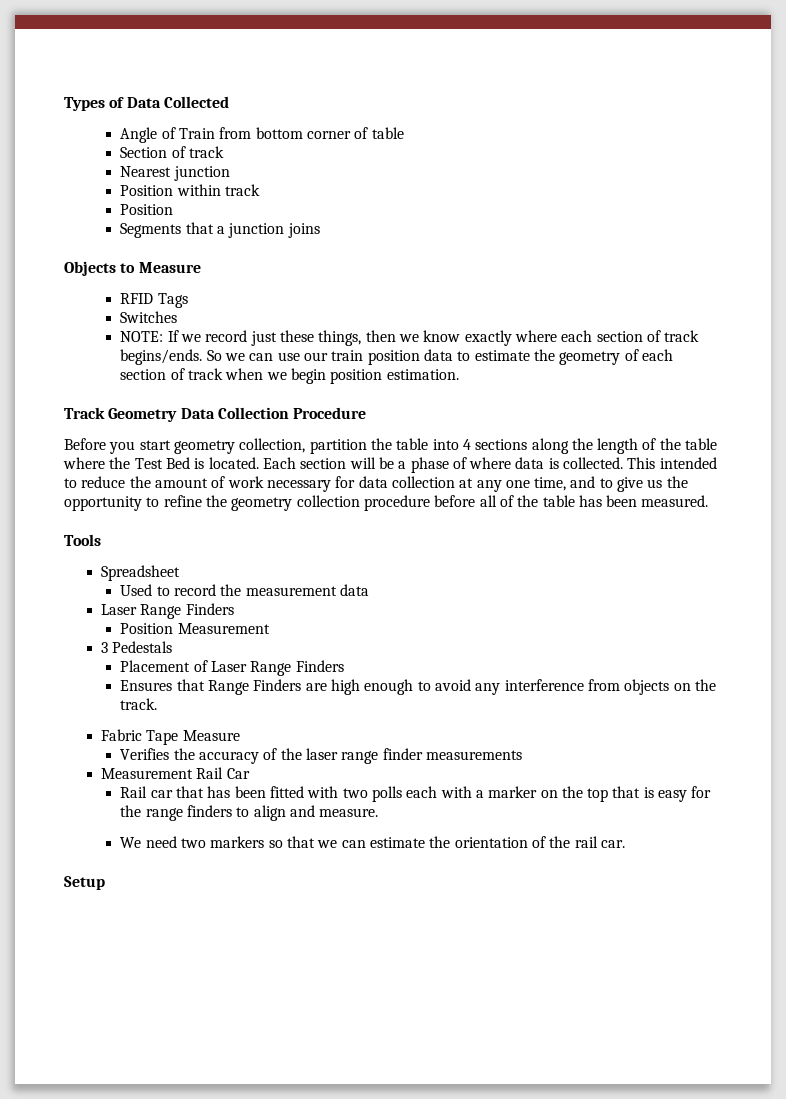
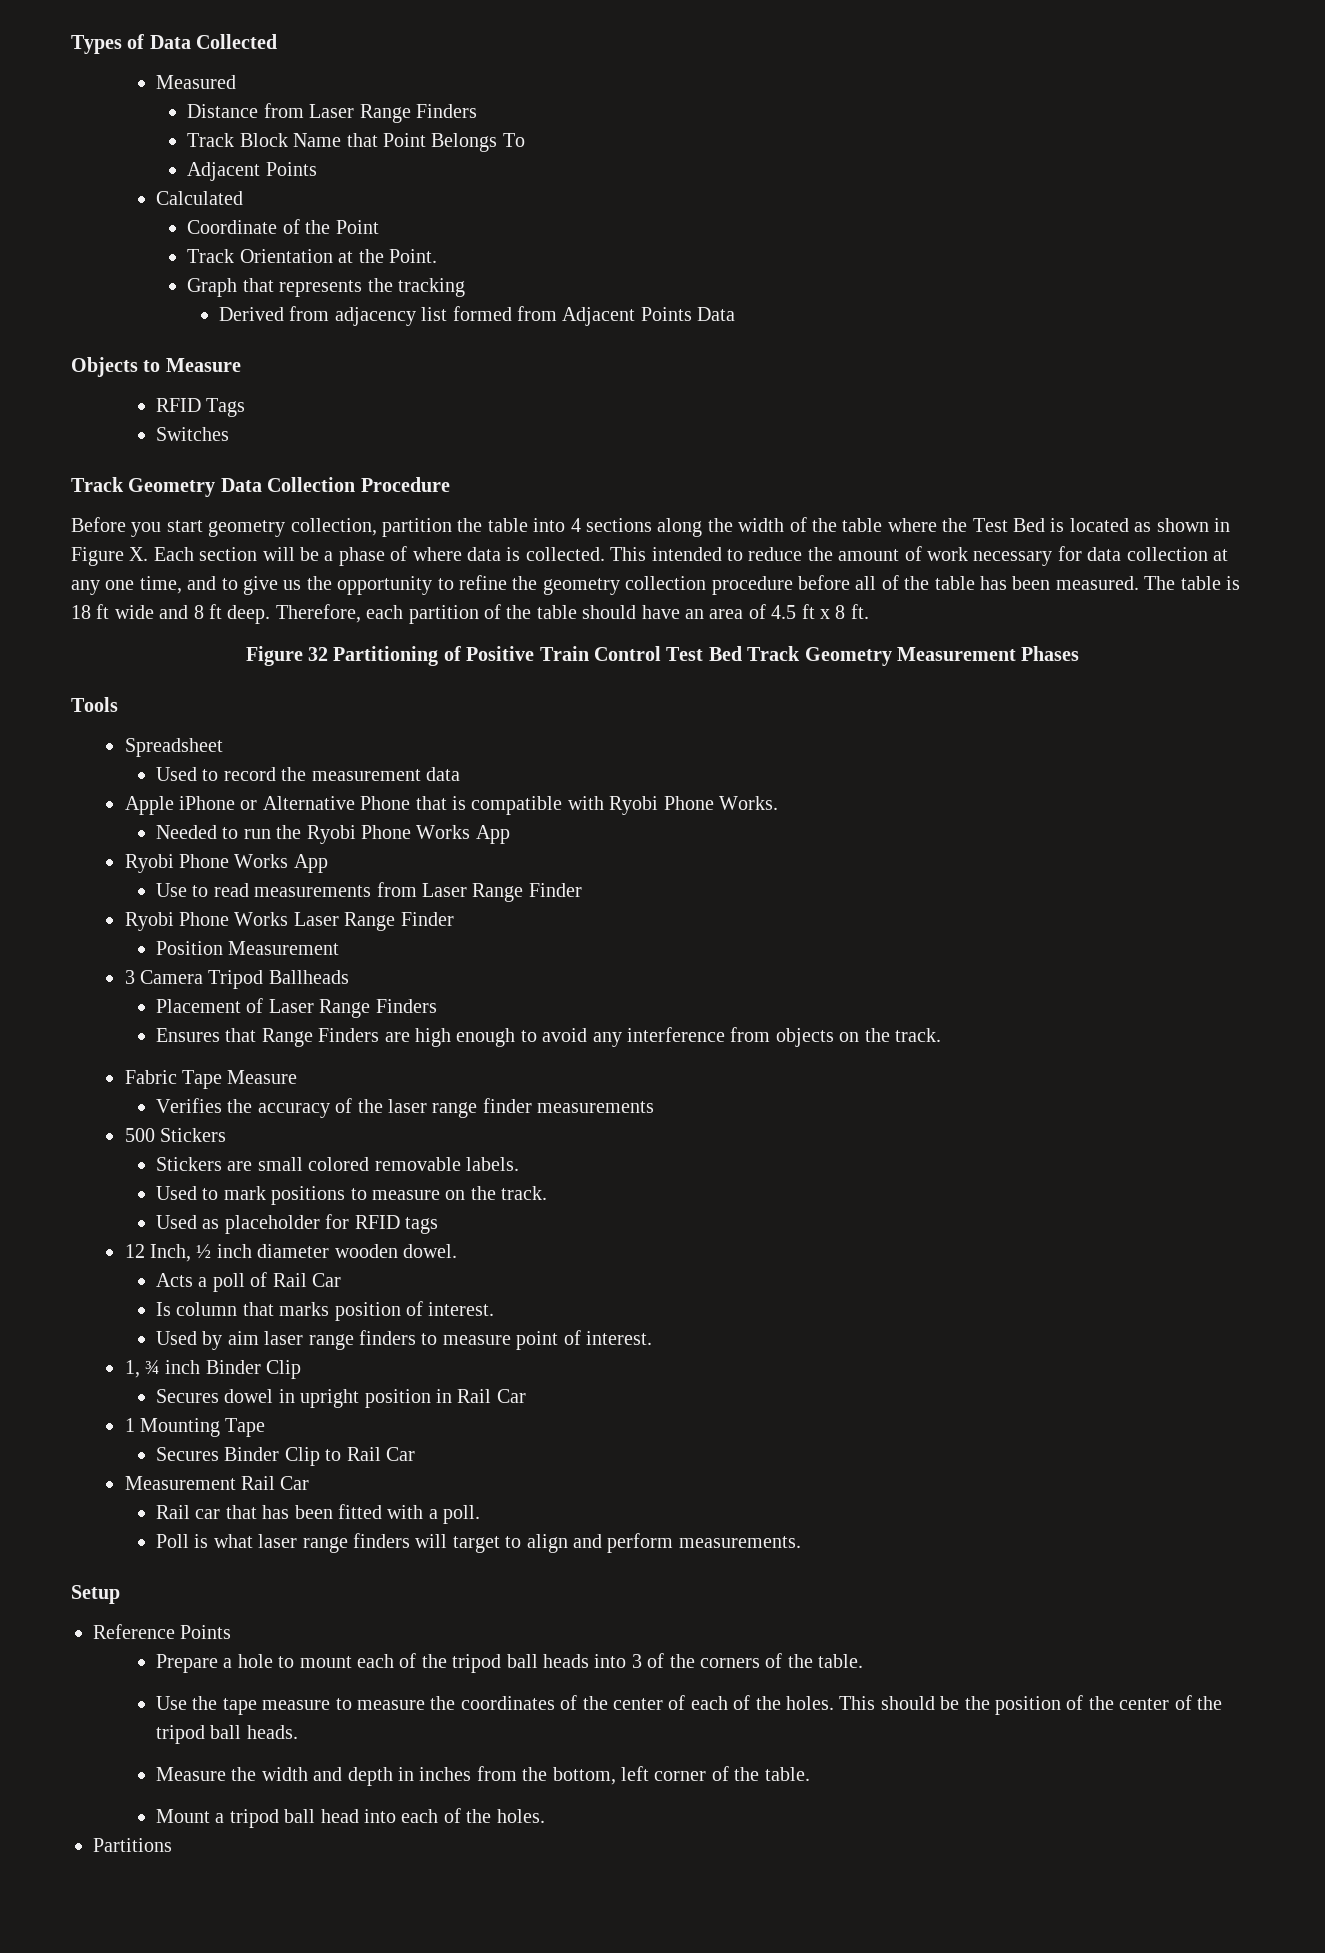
- Angle of Train from bottom corner of table
- Section of track
- Nearest junction
- Position within track
- Position
- Segments that a junction joins
+ Measured
+ Distance from Laser Range Finders
+ Track Block Name that Point Belongs To
+ Adjacent Points
+ Calculated
+ Coordinate of the Point
+ Track Orientation at the Point.
+ Graph that represents the tracking
+ Derived from adjacency list formed from Adjacent Points Data
- NOTE: If we record just these things, then we know exactly where each section of track begins/ends. So we can use our train position data to estimate the geometry of each section of track when we begin position estimation.
- Before you start geometry collection, partition the table into 4 sections along the length of the table where the Test Bed is located. Each section will be a phase of where data is collected.
+ Before you start geometry collection, partition the table into 4 sections along the width of the table where the Test Bed is located as shown in Figure X. Each section will be a phase of where data is collected.
+ The table is 18 ft wide and 8 ft deep. Therefore, each partition of the table should have an area of 4.5 ft x 8 ft.
+ Figure 32 Partitioning of Positive Train Control Test Bed Track Geometry Measurement Phases
  Used to record the measurement data
- Laser Range Finders
+ Apple iPhone or Alternative Phone that is compatible with Ryobi Phone Works.
+ Needed to run the Ryobi Phone Works App
+ Ryobi Phone Works App
+ Use to read measurements from Laser Range Finder
+ Ryobi Phone Works Laser Range Finder
- 3 Pedestals
+ 3 Camera Tripod Ballheads
+ 500 Stickers
+ Stickers are small colored removable labels.
+ Used to mark positions to measure on the track.
+ Used as placeholder for RFID tags
+ 12 Inch, ½ inch diameter wooden dowel.
+ Acts a poll of Rail Car
+ Is column that marks position of interest.
+ Used by aim laser range finders to measure point of interest.
+ 1, ¾ inch Binder Clip
+ Secures dowel in upright position in Rail Car
+ 1 Mounting Tape
+ Secures Binder Clip to Rail Car
- Rail car that has been fitted with two polls each with a marker on the top that is easy for the range finders to align and measure.
- We need two markers so that we can estimate the orientation of the rail car.
+ Rail car that has been fitted with a poll.
+ Poll is what laser range finders will target to align and perform measurements.
  Setup
+ Reference Points
+ Prepare a hole to mount each of the tripod ball heads into 3 of the corners of the table.
+ Use the tape measure to measure the coordinates of the center of each of the holes. This should be the position of the center of the tripod ball heads.
+ Measure the width and depth in inches from the bottom, left corner of the table.
+ Mount a tripod ball head into each of the holes.
+ Partitions

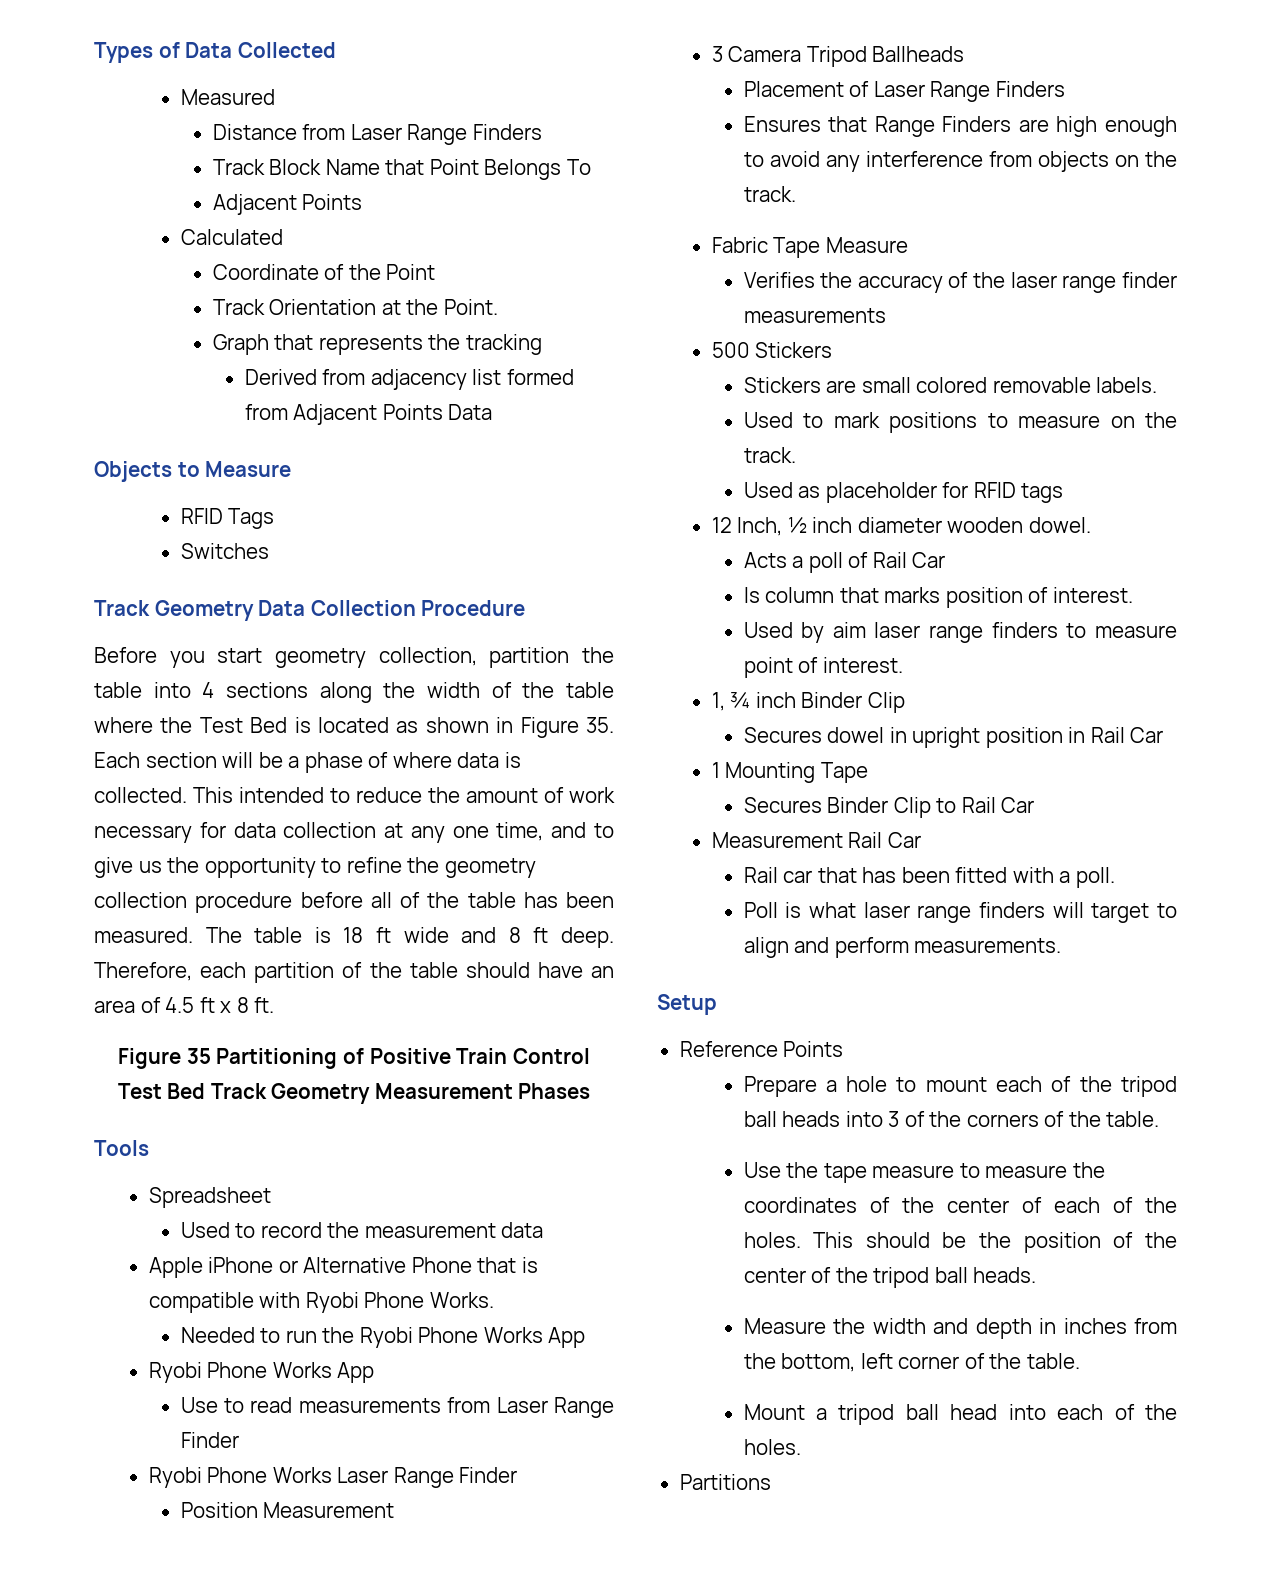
- Before you start geometry collection, partition the table into 4 sections along the width of the table where the Test Bed is located as shown in Figure X. Each section will be a phase of where data is collected.
+ Before you start geometry collection, partition the table into 4 sections along the width of the table where the Test Bed is located as shown in Figure 35. Each section will be a phase of where data is collected.
- Figure 32 Partitioning of Positive Train Control Test Bed Track Geometry Measurement Phases
+ Figure 35 Partitioning of Positive Train Control Test Bed Track Geometry Measurement Phases

